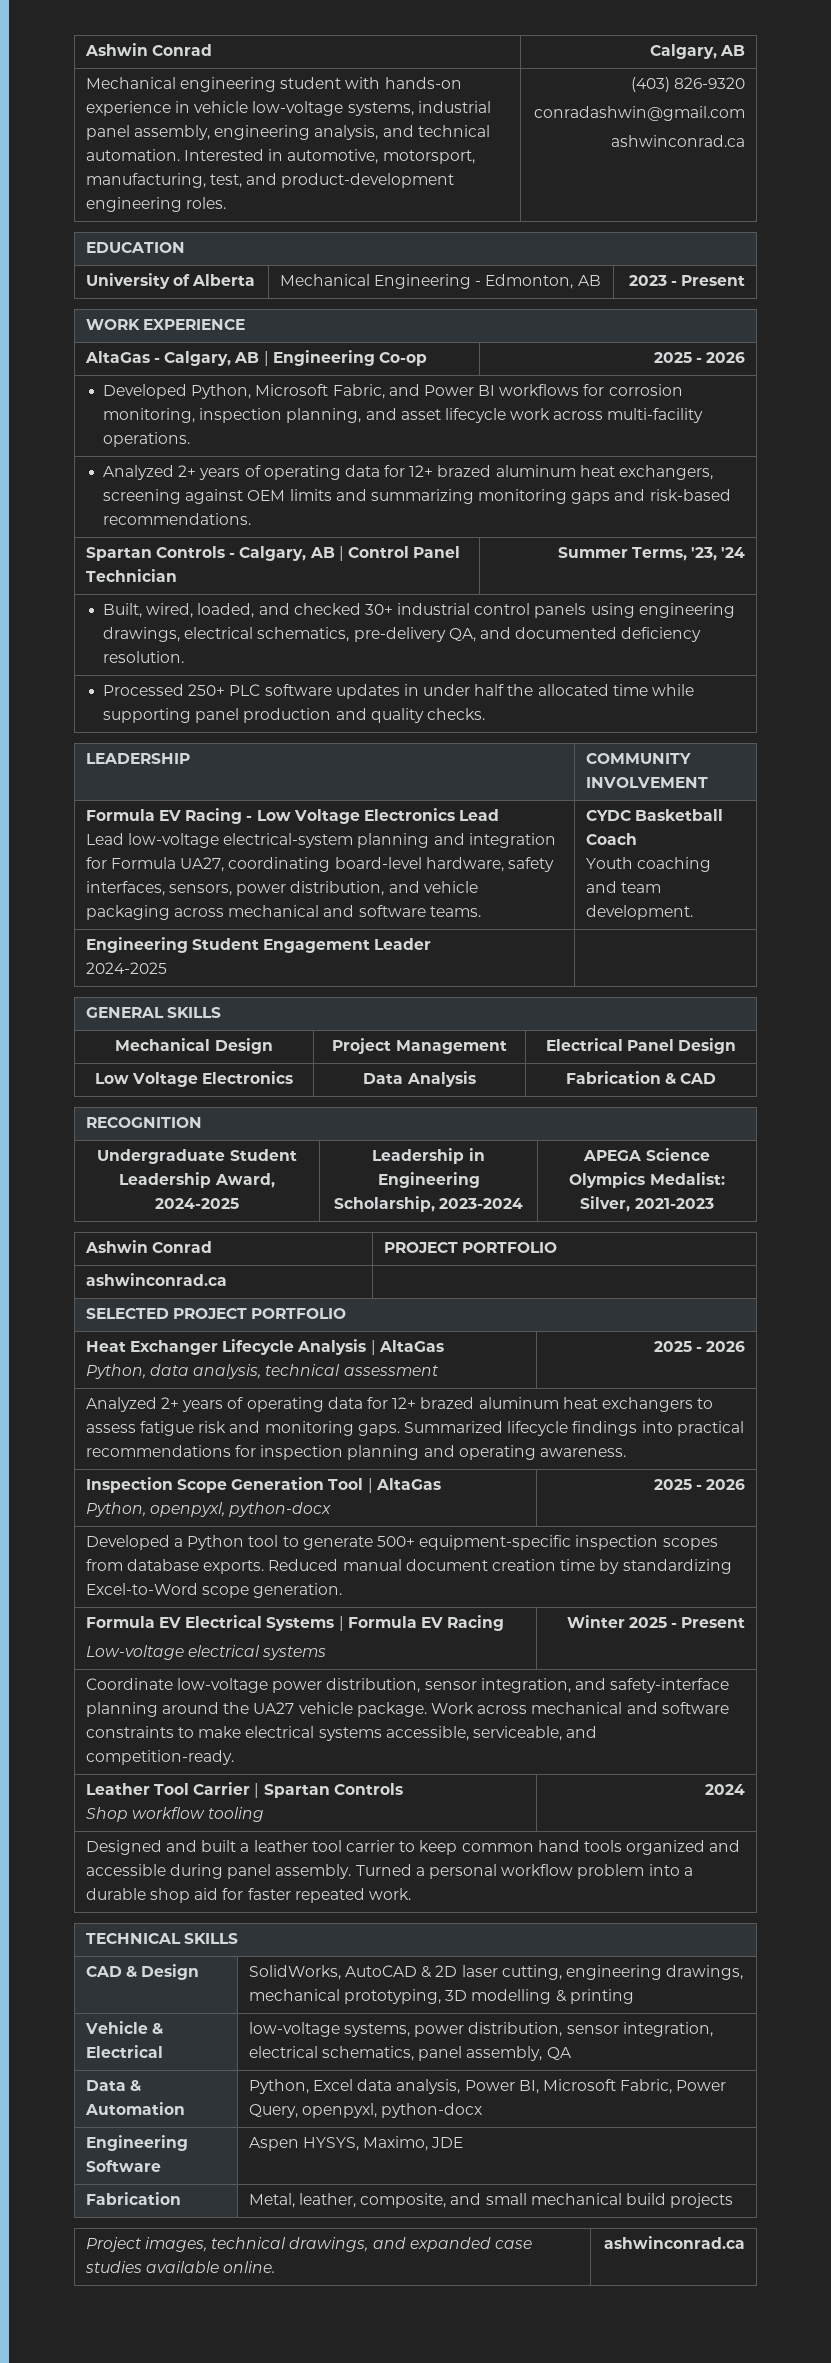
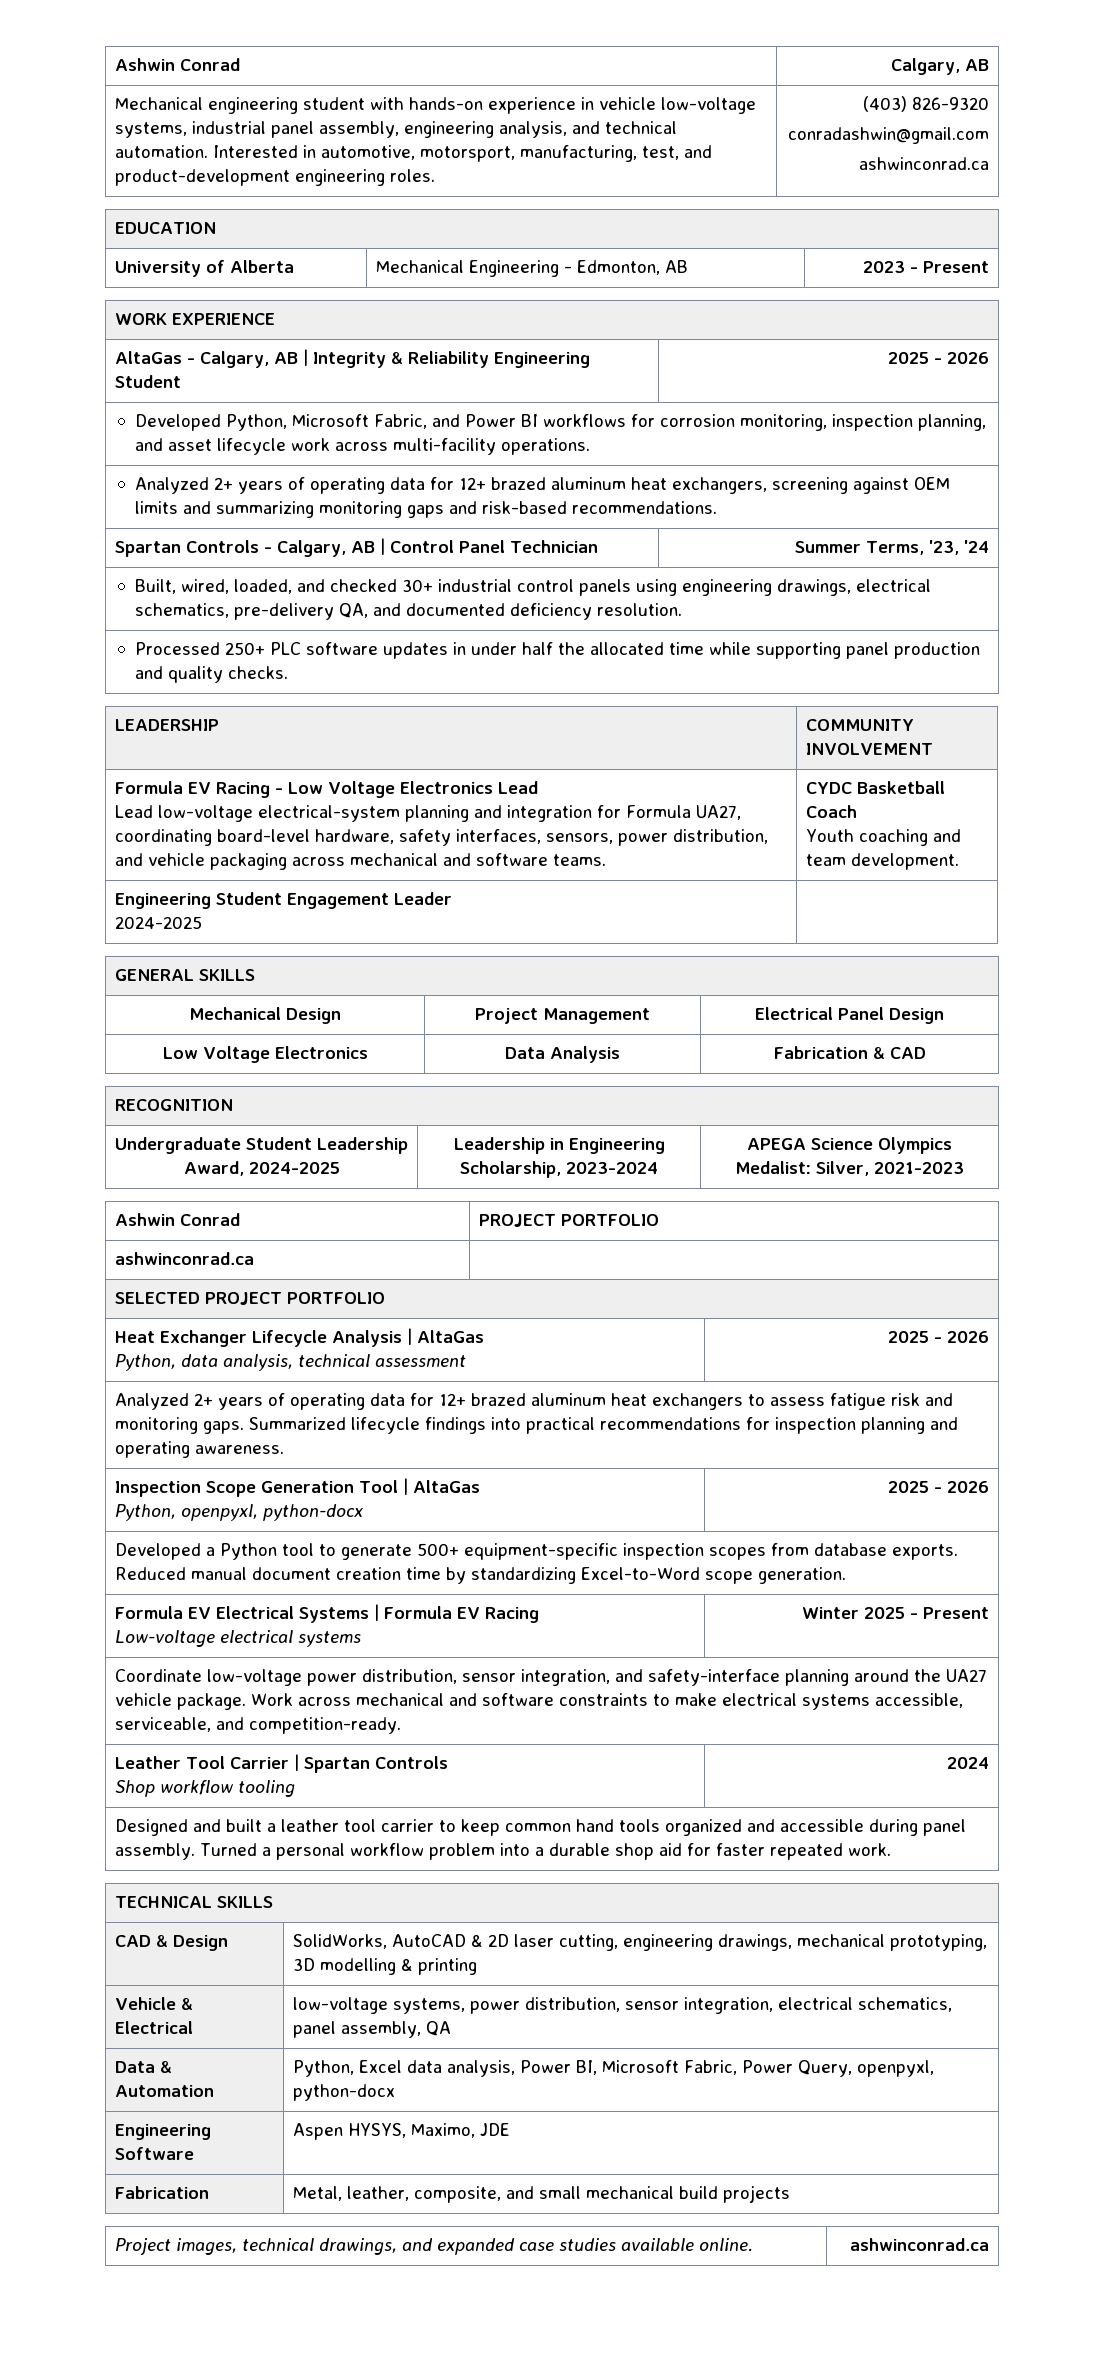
- AltaGas - Calgary, AB | Engineering Co-op | 2025 - 2026
+ AltaGas - Calgary, AB | Integrity & Reliability Engineering Student | 2025 - 2026

